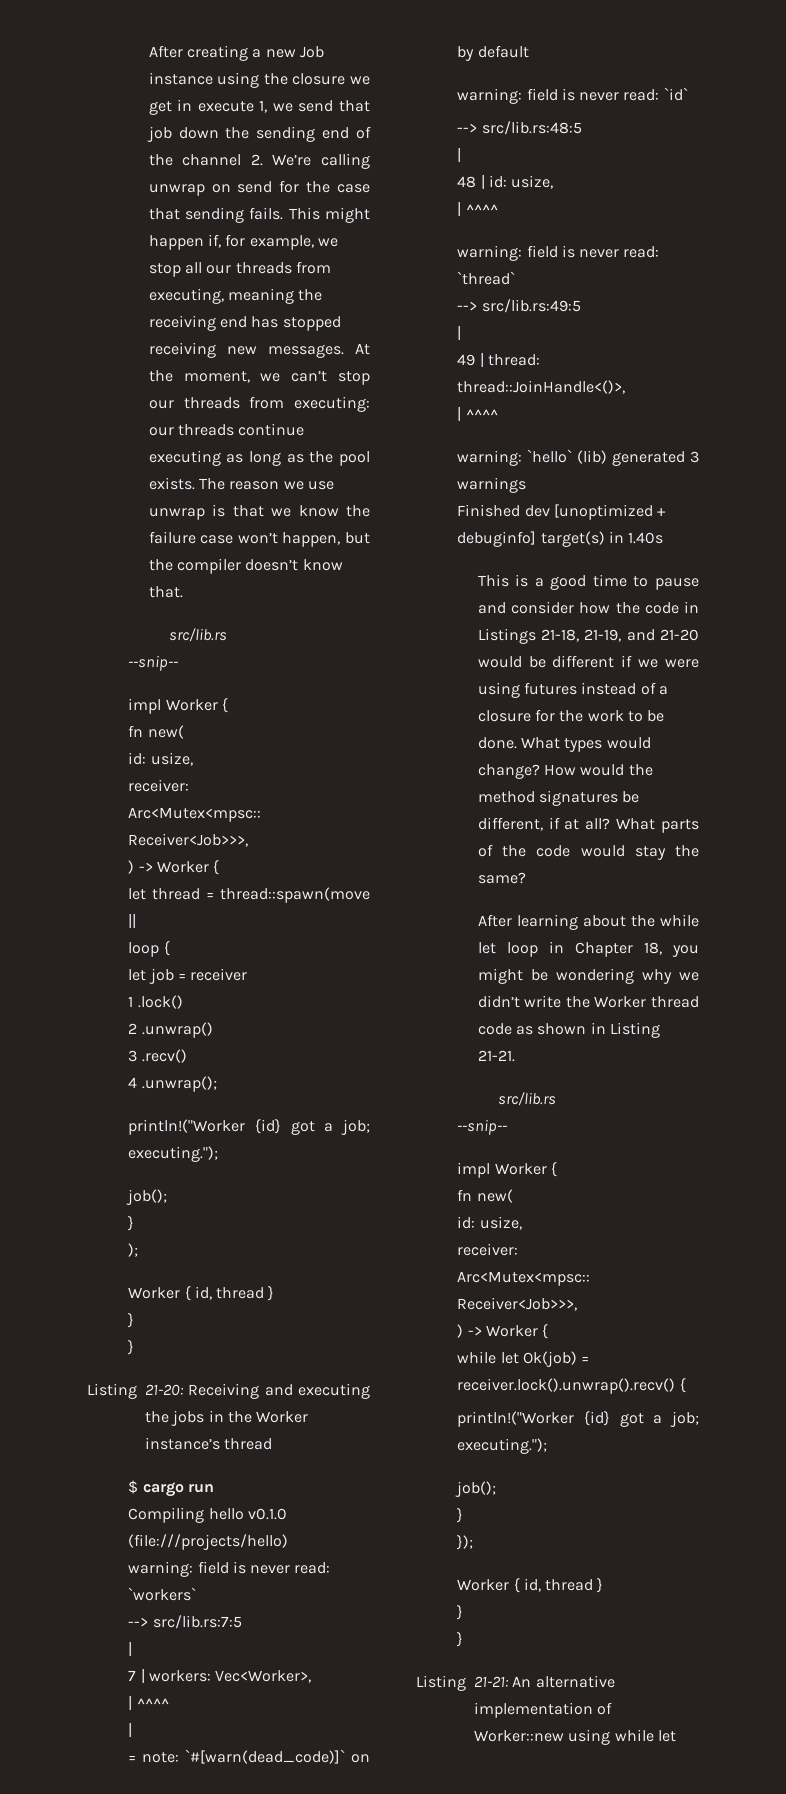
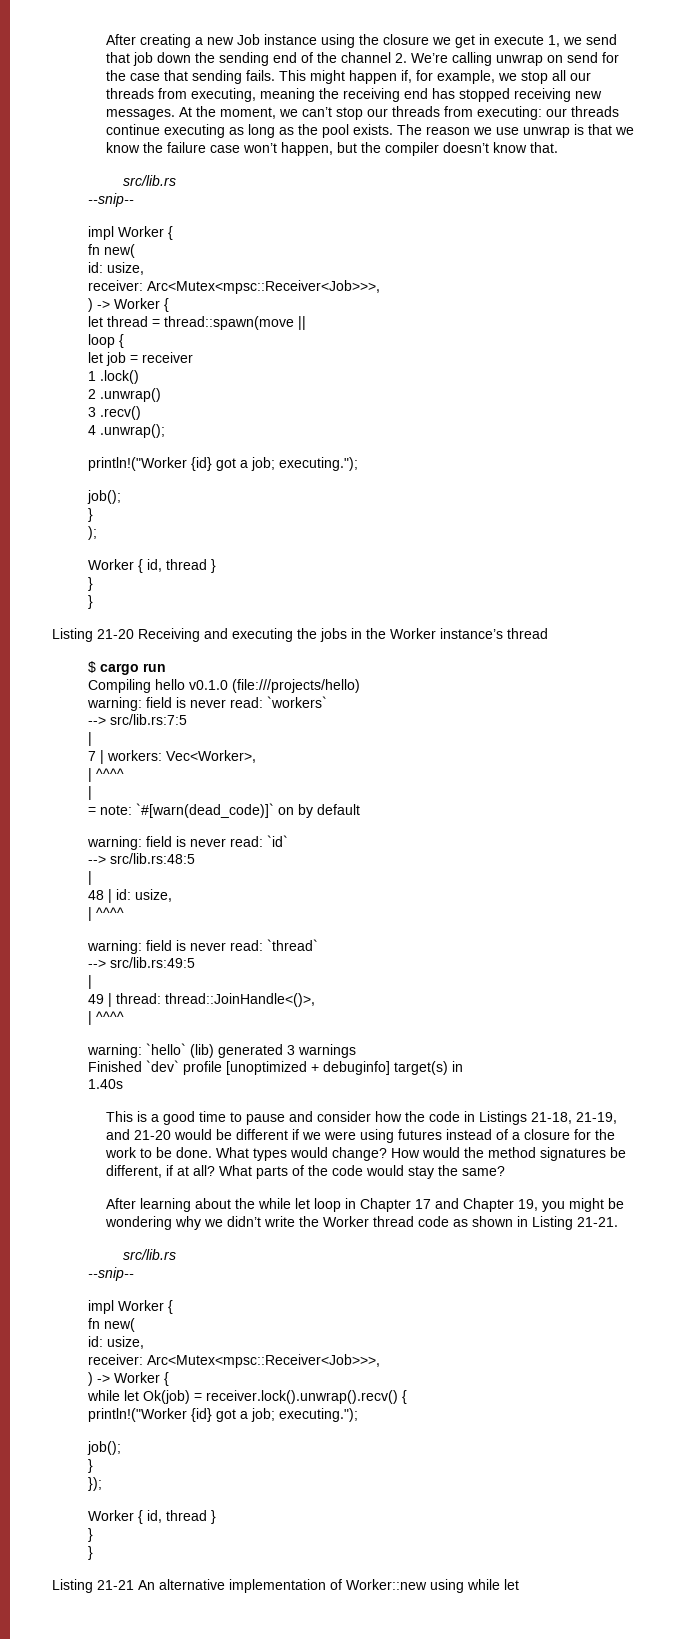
- Listing 21-20: Receiving and executing the jobs in the Worker instance’s thread
+ Listing 21-20 Receiving and executing the jobs in the Worker instance’s thread
- Finished dev [unoptimized + debuginfo] target(s) in 1.40s
+ Finished `dev` profile [unoptimized + debuginfo] target(s) in
+ 1.40s
- After learning about the while let loop in Chapter 18, you might be wondering why we didn’t write the Worker thread code as shown in Listing 21-21.
+ After learning about the while let loop in Chapter 17 and Chapter 19, you might be wondering why we didn’t write the Worker thread code as shown in Listing 21-21.
- Listing 21-21: An alternative implementation of Worker::new using while let
+ Listing 21-21 An alternative implementation of Worker::new using while let

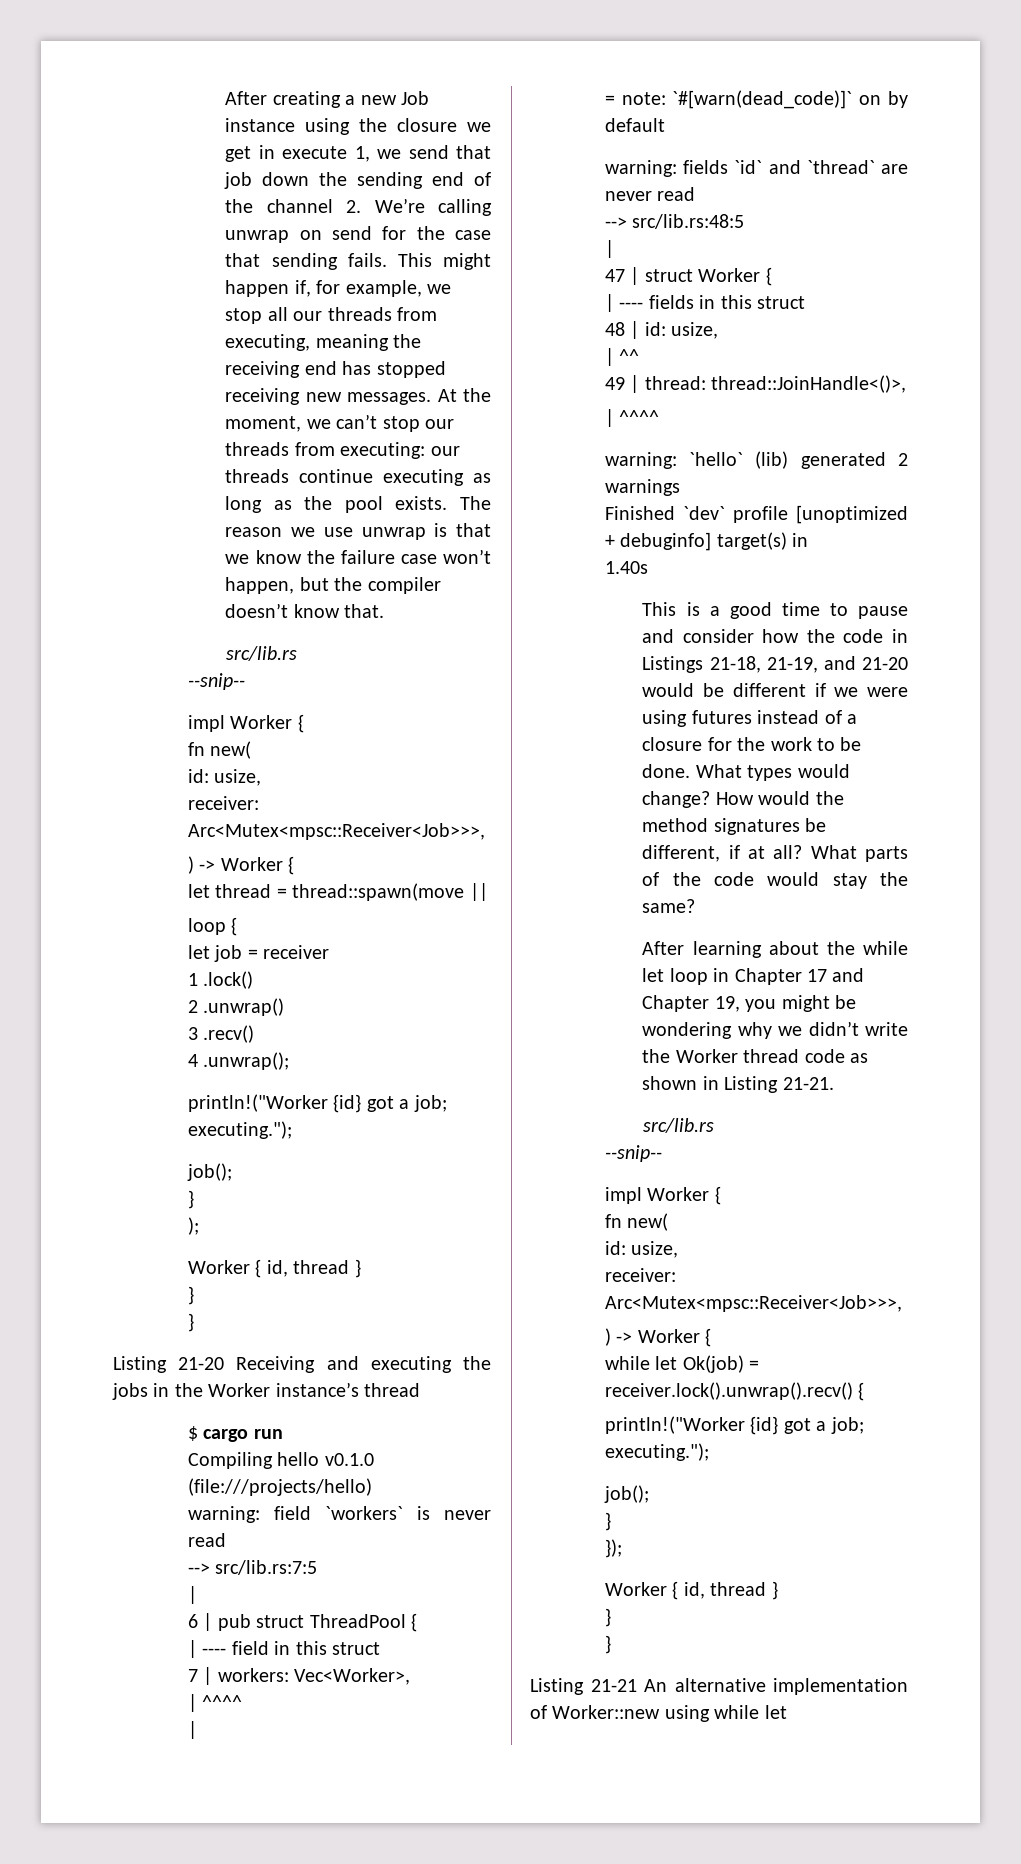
- warning: field is never read: `workers`
+ warning: field `workers` is never read
+ 6 | pub struct ThreadPool {
+ | ---- field in this struct
- warning: field is never read: `id`
+ warning: fields `id` and `thread` are never read
  --> src/lib.rs:48:5
  |
+ 47 | struct Worker {
+ | ---- fields in this struct
  48 | id: usize,
- | ^^^^
- warning: field is never read: `thread`
- --> src/lib.rs:49:5
- |
+ | ^^
- warning: `hello` (lib) generated 3 warnings
+ warning: `hello` (lib) generated 2 warnings

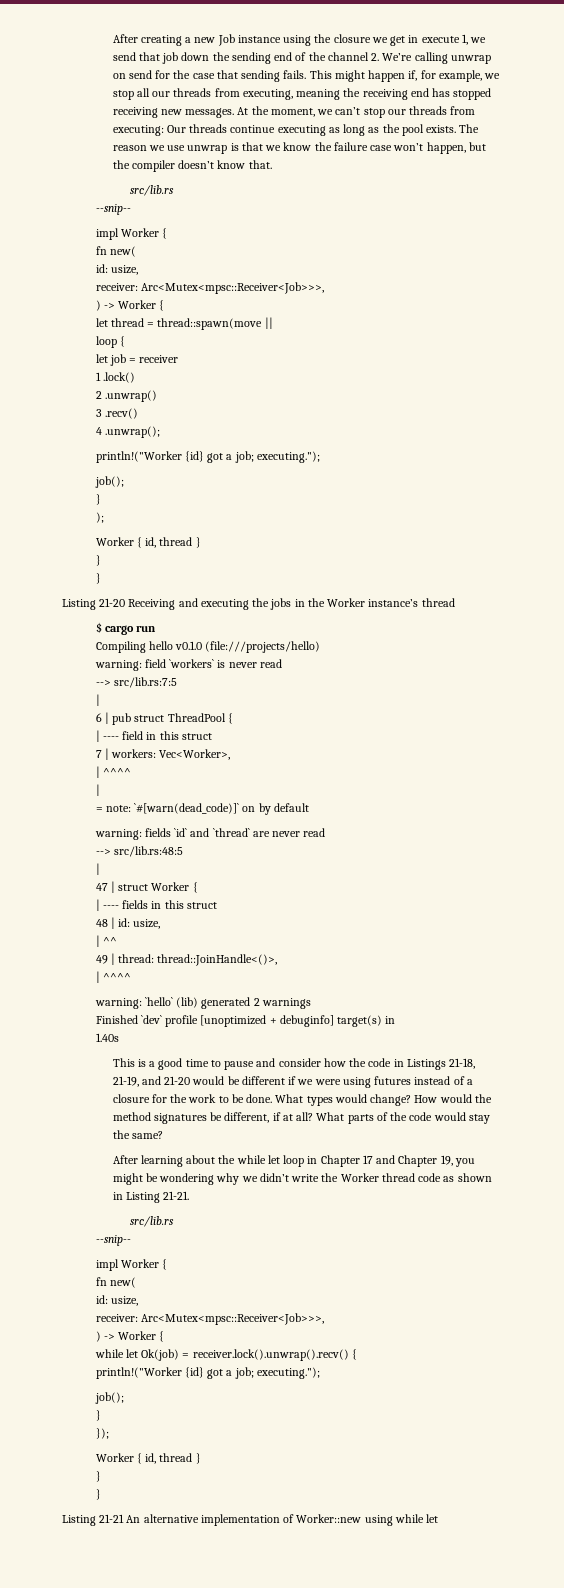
- At the moment, we can’t stop our threads from executing: our threads continue executing as long as the pool exists.
+ At the moment, we can’t stop our threads from executing: Our threads continue executing as long as the pool exists.

